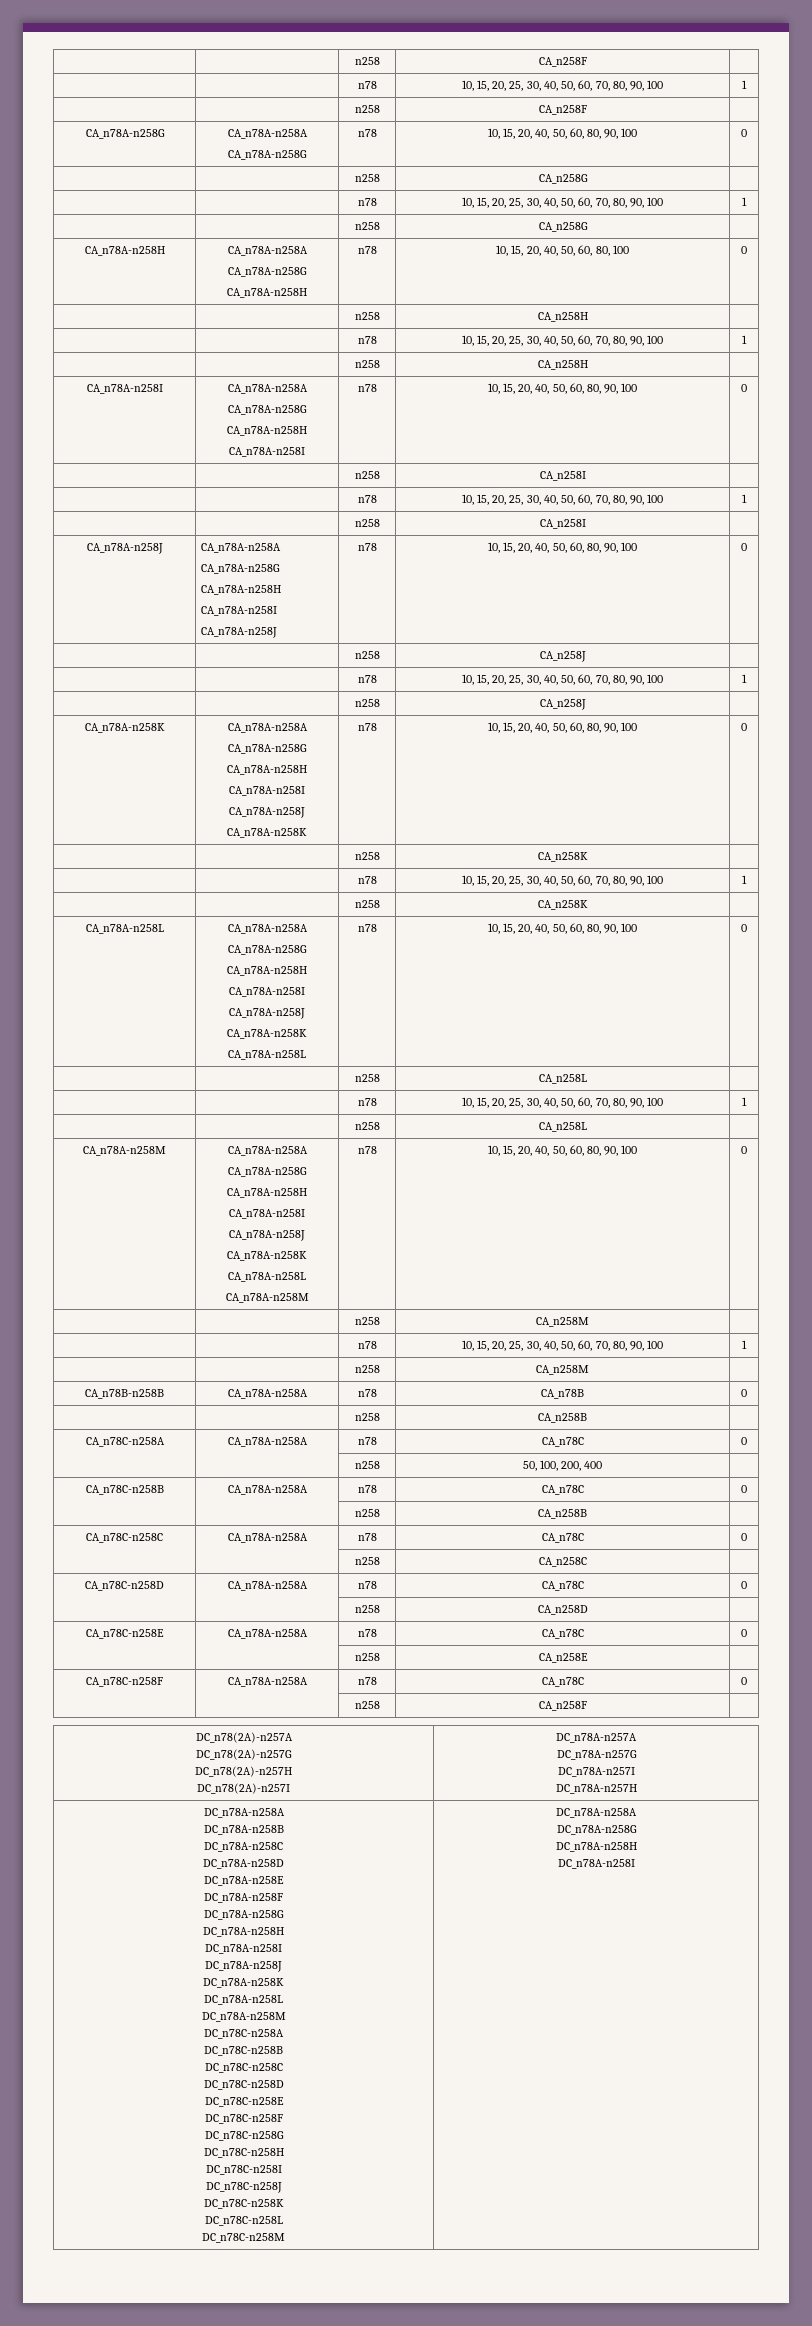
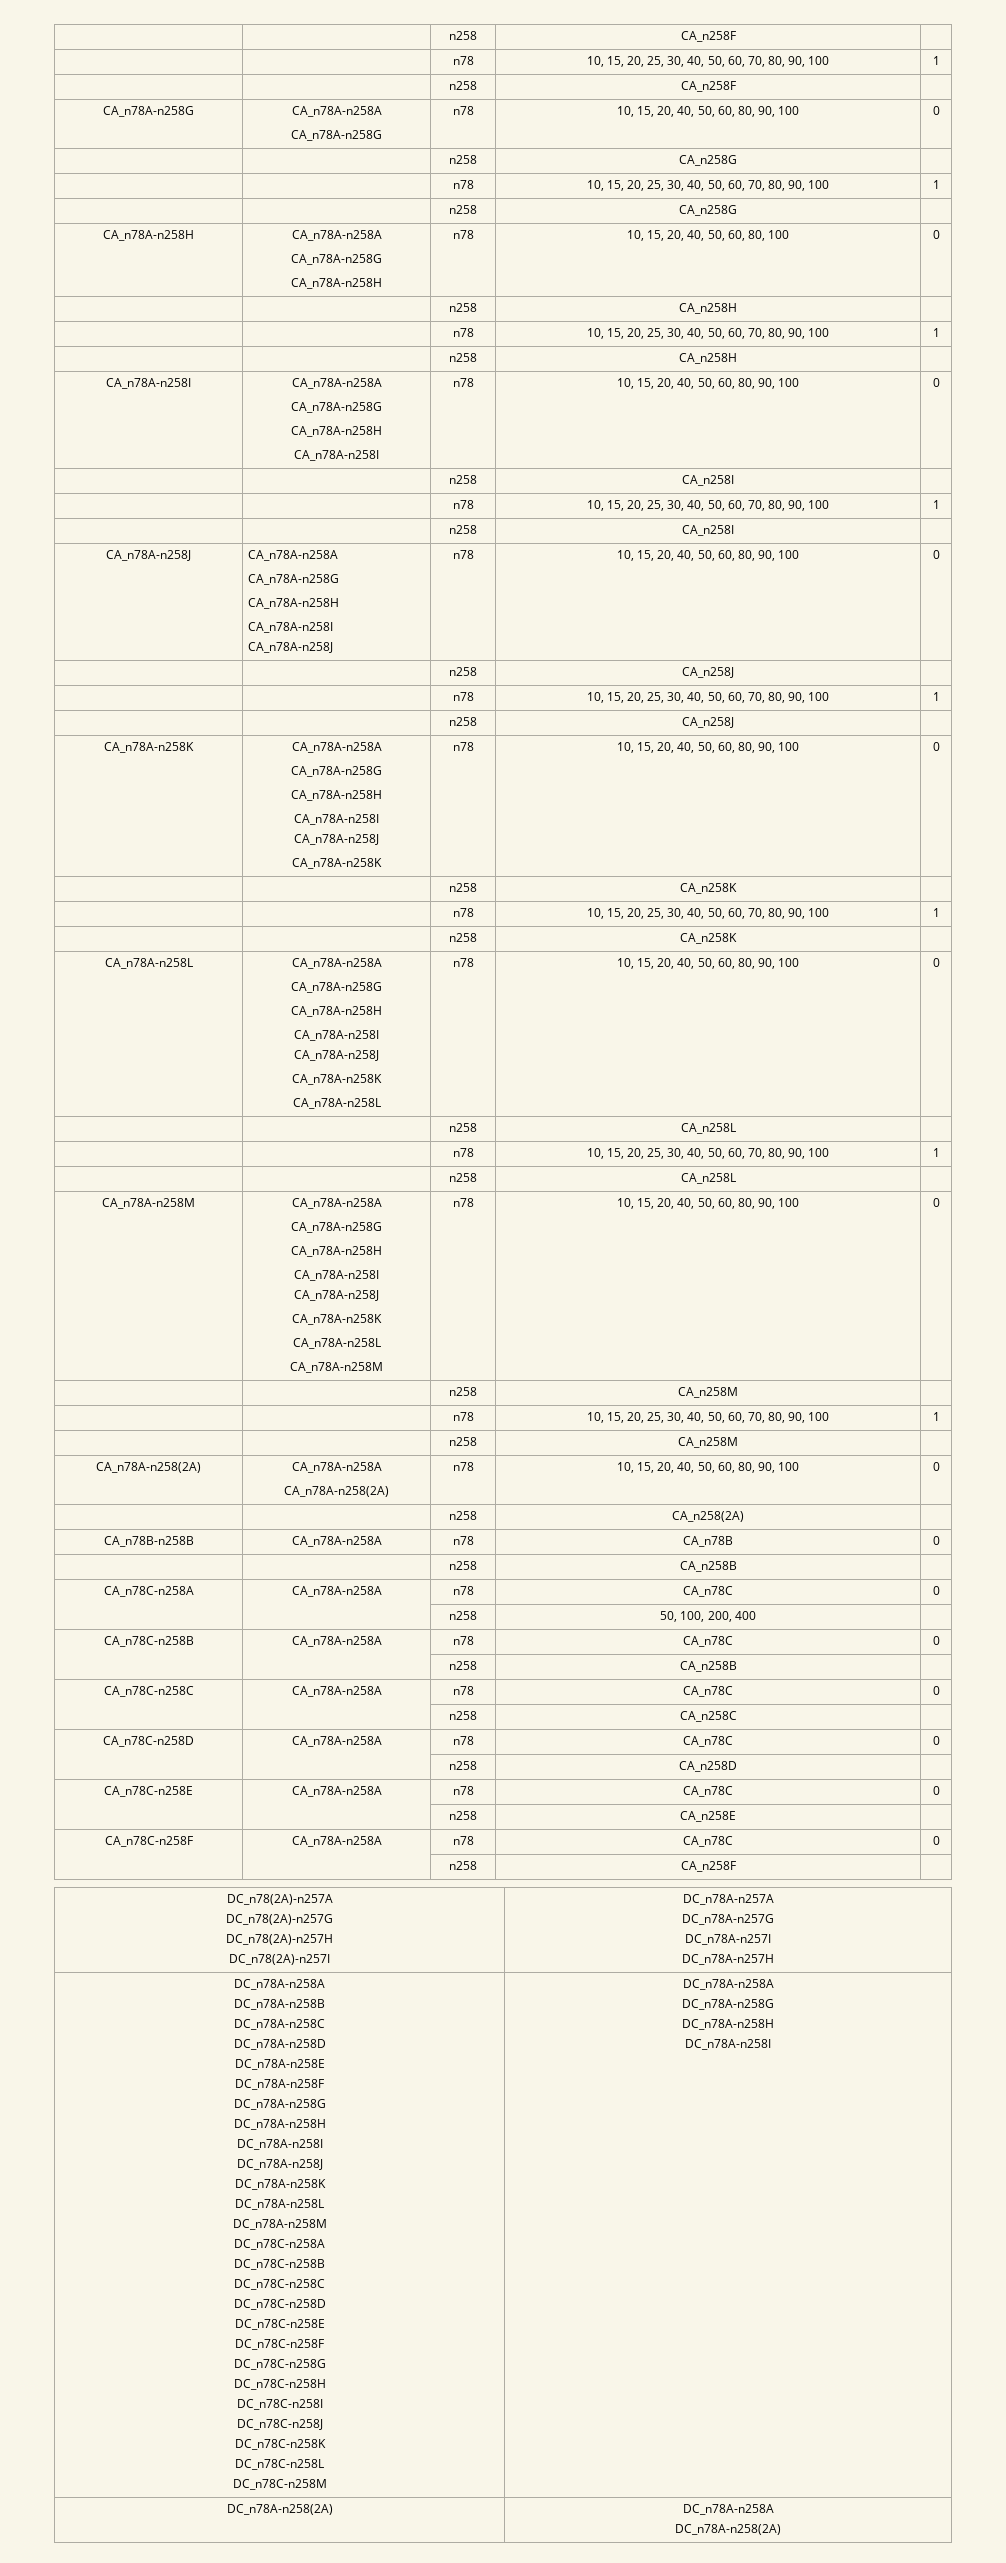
+ CA_n78A-n258(2A) | CA_n78A-n258A
+ CA_n78A-n258(2A) | n78 | 10, 15, 20, 40, 50, 60, 80, 90, 100 | 0
+ | | n258 | CA_n258(2A) |
+ DC_n78A-n258(2A) | DC_n78A-n258A
+ DC_n78A-n258(2A)

